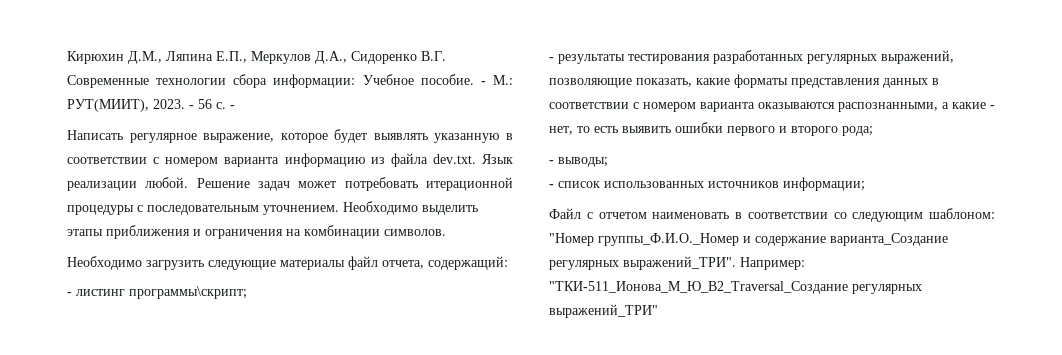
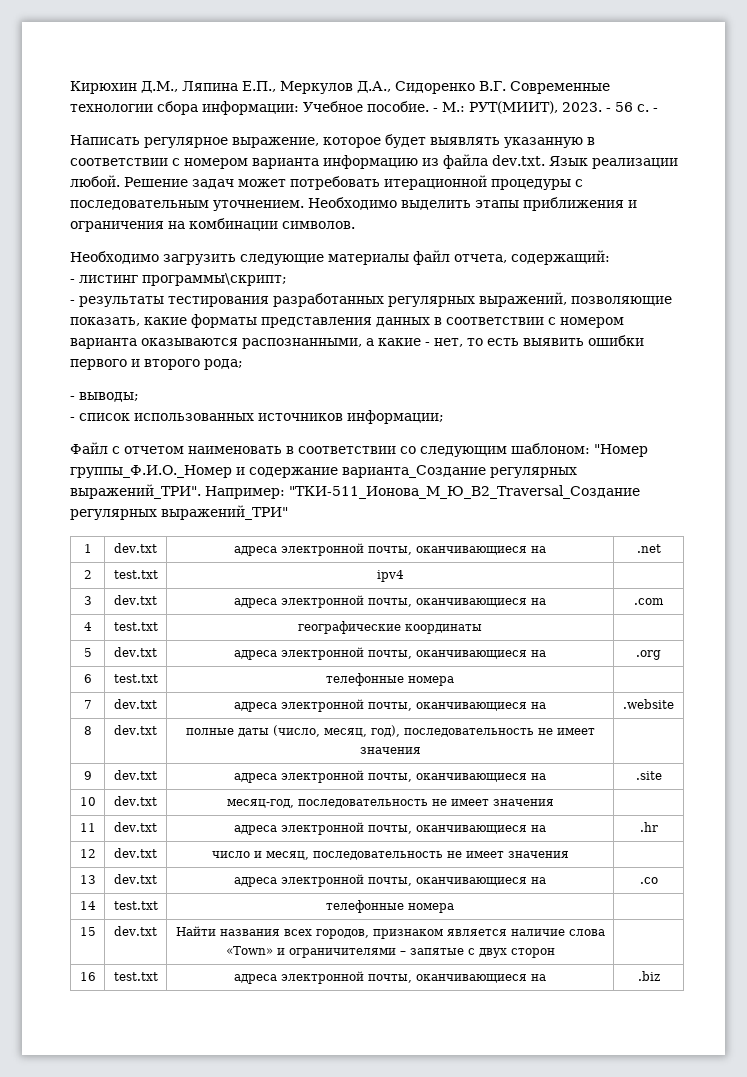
+ 1 | dev.txt | адреса электронной почты, оканчивающиеся на | .net
+ 2 | test.txt | ipv4 |
+ 3 | dev.txt | адреса электронной почты, оканчивающиеся на | .com
+ 4 | test.txt | географические координаты |
+ 5 | dev.txt | адреса электронной почты, оканчивающиеся на | .org
+ 6 | test.txt | телефонные номера |
+ 7 | dev.txt | адреса электронной почты, оканчивающиеся на | .website
+ 8 | dev.txt | полные даты (число, месяц, год), последовательность не имеет значения |
+ 9 | dev.txt | адреса электронной почты, оканчивающиеся на | .site
+ 10 | dev.txt | месяц-год, последовательность не имеет значения |
+ 11 | dev.txt | адреса электронной почты, оканчивающиеся на | .hr
+ 12 | dev.txt | число и месяц, последовательность не имеет значения |
+ 13 | dev.txt | адреса электронной почты, оканчивающиеся на | .co
+ 14 | test.txt | телефонные номера |
+ 15 | dev.txt | Найти названия всех городов, признаком является наличие слова «Town» и ограничителями – запятые с двух сторон |
+ 16 | test.txt | адреса электронной почты, оканчивающиеся на | .biz

